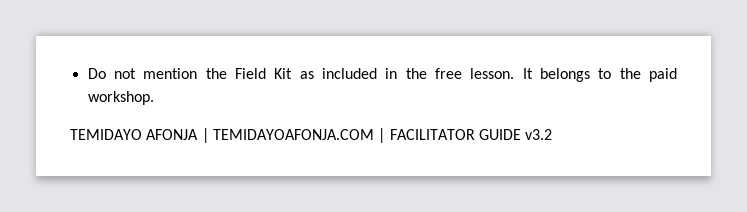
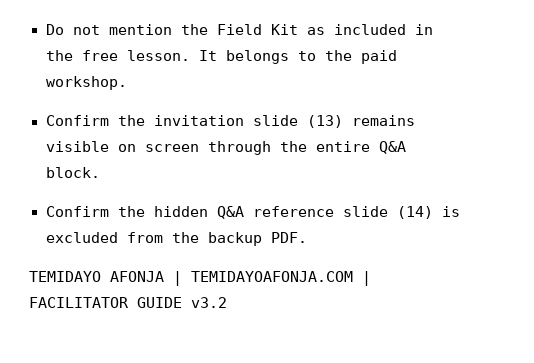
+ Confirm the invitation slide (13) remains visible on screen through the entire Q&A block.
+ Confirm the hidden Q&A reference slide (14) is excluded from the backup PDF.

